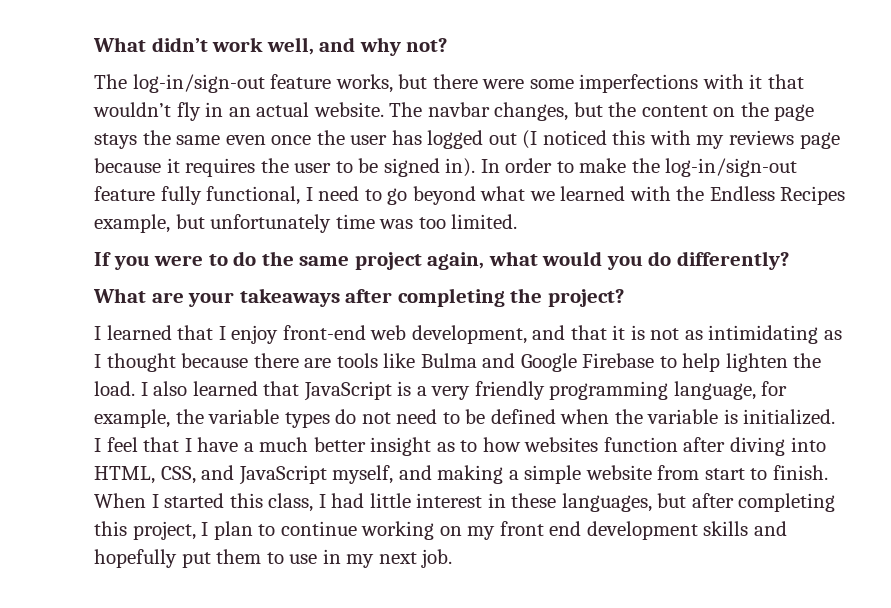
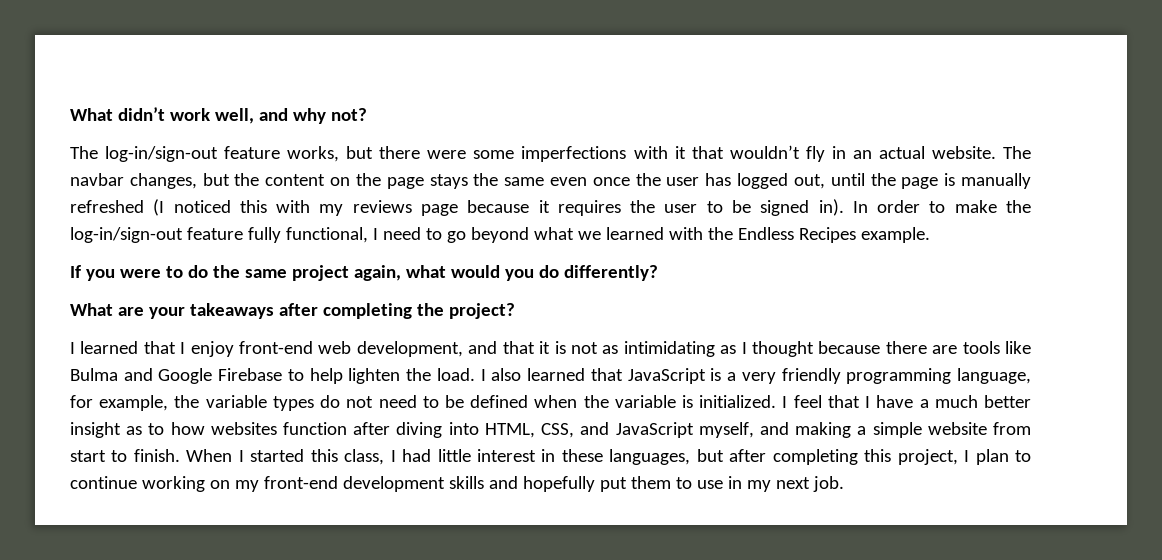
- The navbar changes, but the content on the page stays the same even once the user has logged out (I noticed this with my reviews page because it requires the user to be signed in).
+ The navbar changes, but the content on the page stays the same even once the user has logged out, until the page is manually refreshed (I noticed this with my reviews page because it requires the user to be signed in).
- In order to make the log-in/sign-out feature fully functional, I need to go beyond what we learned with the Endless Recipes example, but unfortunately time was too limited.
+ In order to make the log-in/sign-out feature fully functional, I need to go beyond what we learned with the Endless Recipes example.
- When I started this class, I had little interest in these languages, but after completing this project, I plan to continue working on my front end development skills and hopefully put them to use in my next job.
+ When I started this class, I had little interest in these languages, but after completing this project, I plan to continue working on my front-end development skills and hopefully put them to use in my next job.

